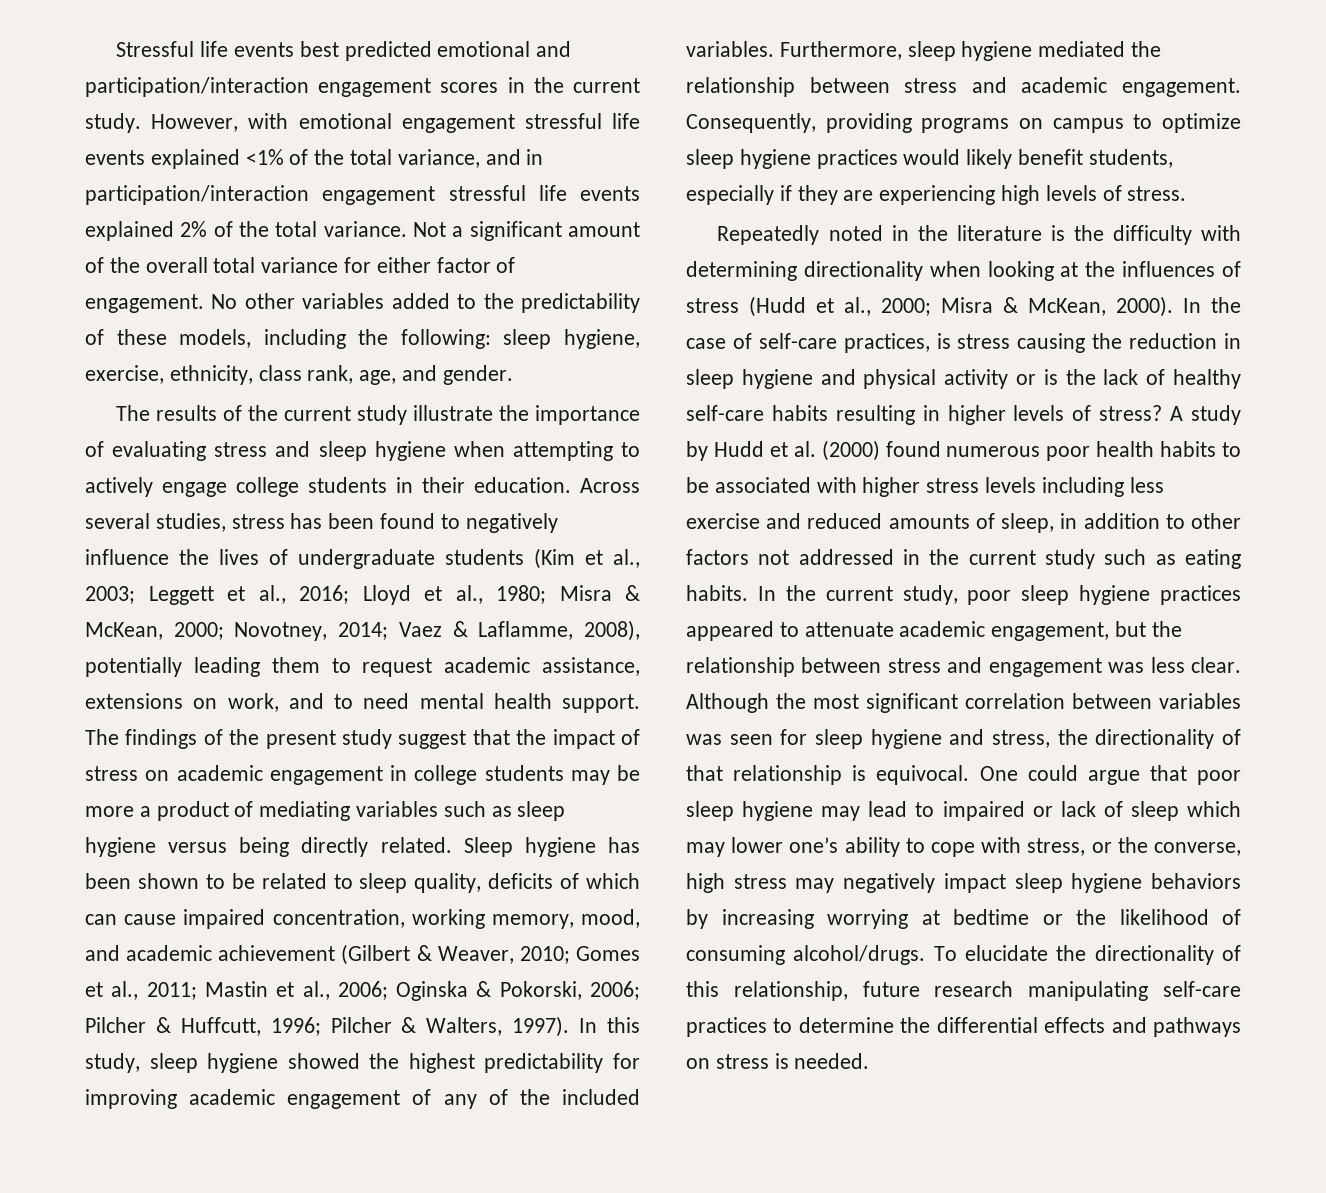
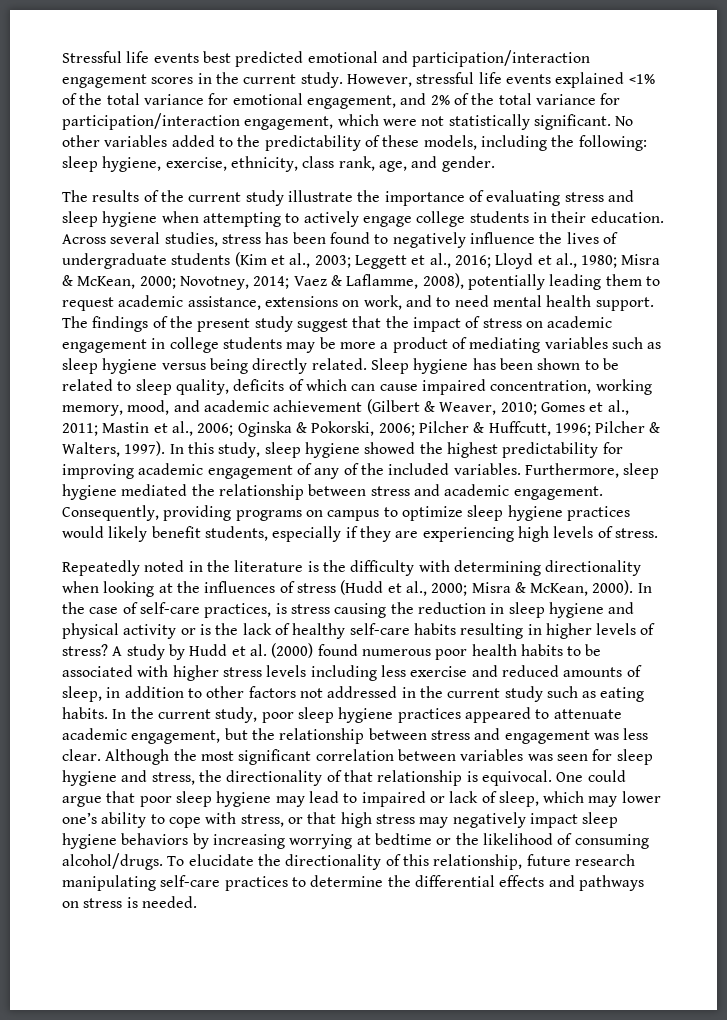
- However, with emotional engagement stressful life events explained <1% of the total variance, and in participation/interaction engagement stressful life events explained 2% of the total variance. Not a significant amount of the overall total variance for either factor of engagement.
+ However, stressful life events explained <1% of the total variance for emotional engagement, and 2% of the total variance for participation/interaction engagement, which were not statistically significant.
- One could argue that poor sleep hygiene may lead to impaired or lack of sleep which may lower one’s ability to cope with stress, or the converse, high stress may negatively impact sleep hygiene behaviors by increasing worrying at bedtime or the likelihood of consuming alcohol/drugs.
+ One could argue that poor sleep hygiene may lead to impaired or lack of sleep, which may lower one’s ability to cope with stress, or that high stress may negatively impact sleep hygiene behaviors by increasing worrying at bedtime or the likelihood of consuming alcohol/drugs.

